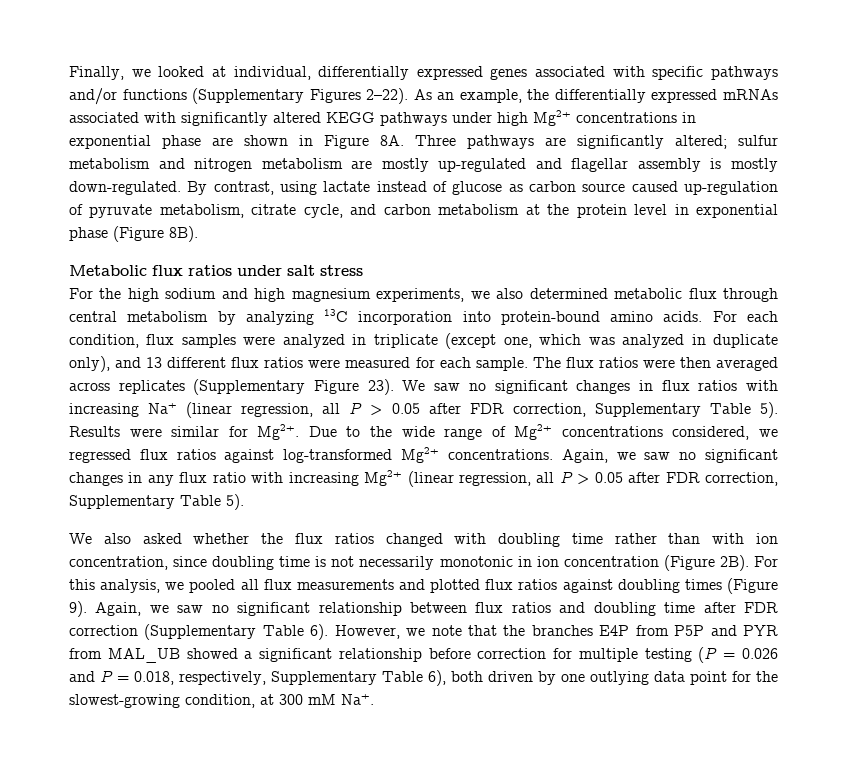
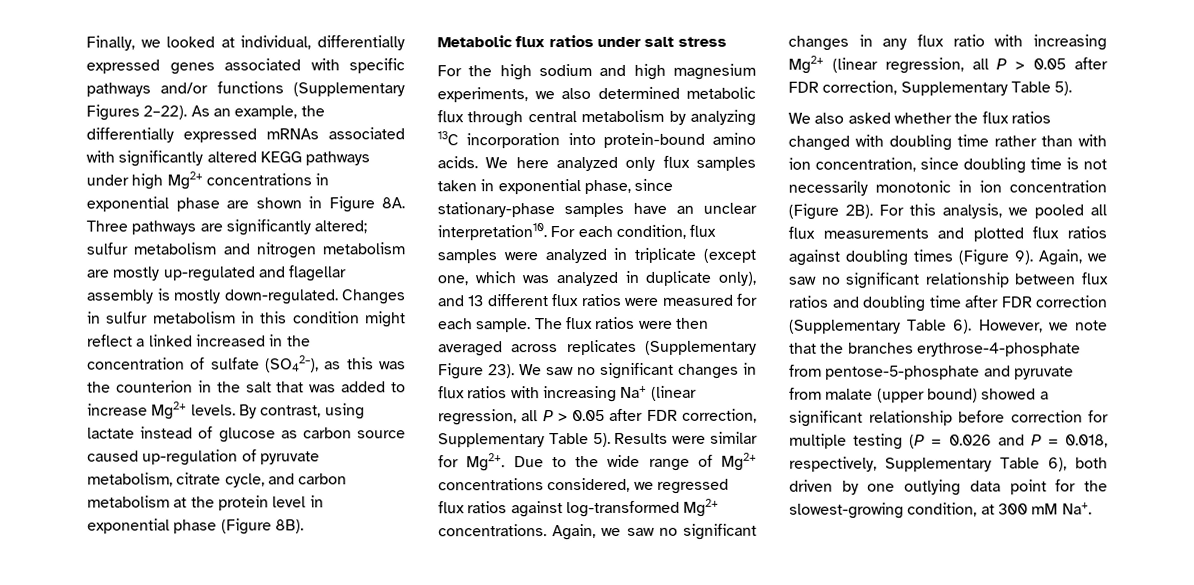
+ Changes in sulfur metabolism in this condition might reflect a linked increased in the concentration of sulfate (SO42–), as this was the counterion in the salt that was added to increase Mg2+ levels.
+ We here analyzed only flux samples taken in exponential phase, since stationary-phase samples have an unclear interpretation10.
- However, we note that the branches E4P from P5P and PYR from MAL_UB showed a significant relationship before correction for multiple testing (P = 0.026 and P = 0.018, respectively, Supplementary Table 6), both driven by one outlying data point for the slowest-growing condition, at 300 mM Na+.
+ However, we note that the branches erythrose-4-phosphate from pentose-5-phosphate and pyruvate from malate (upper bound) showed a significant relationship before correction for multiple testing (P = 0.026 and P = 0.018, respectively, Supplementary Table 6), both driven by one outlying data point for the slowest-growing condition, at 300 mM Na+.

